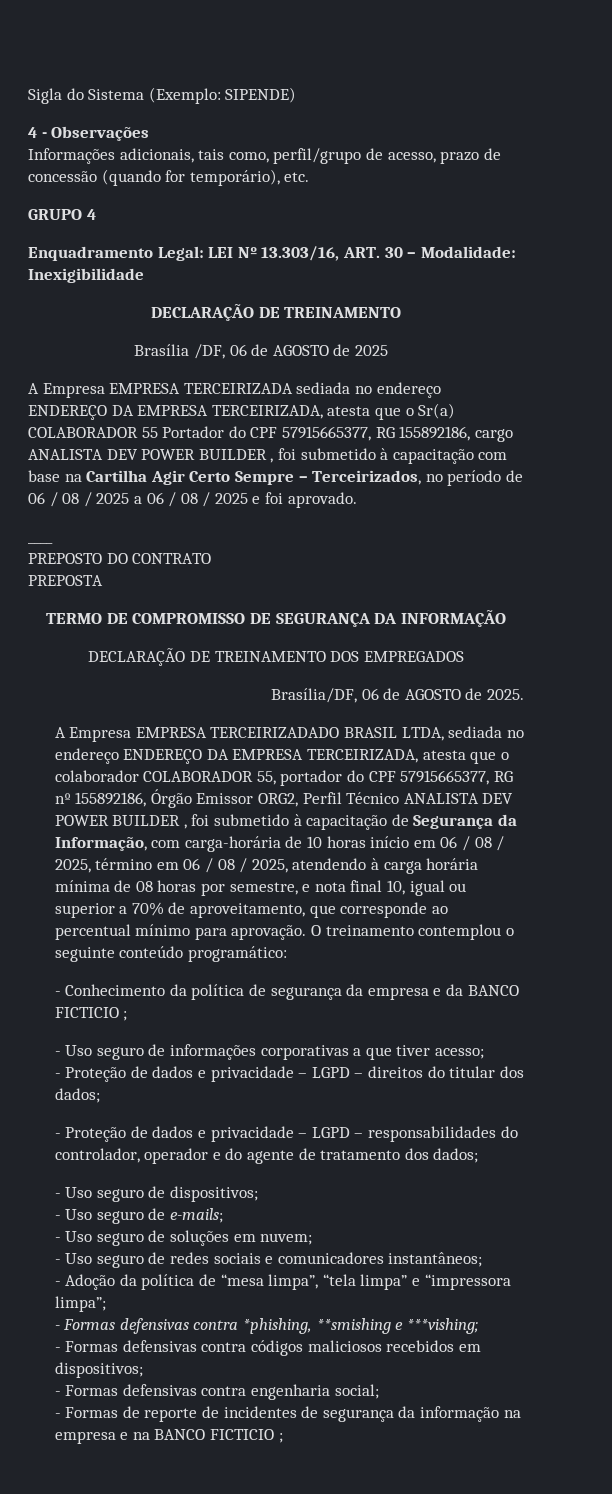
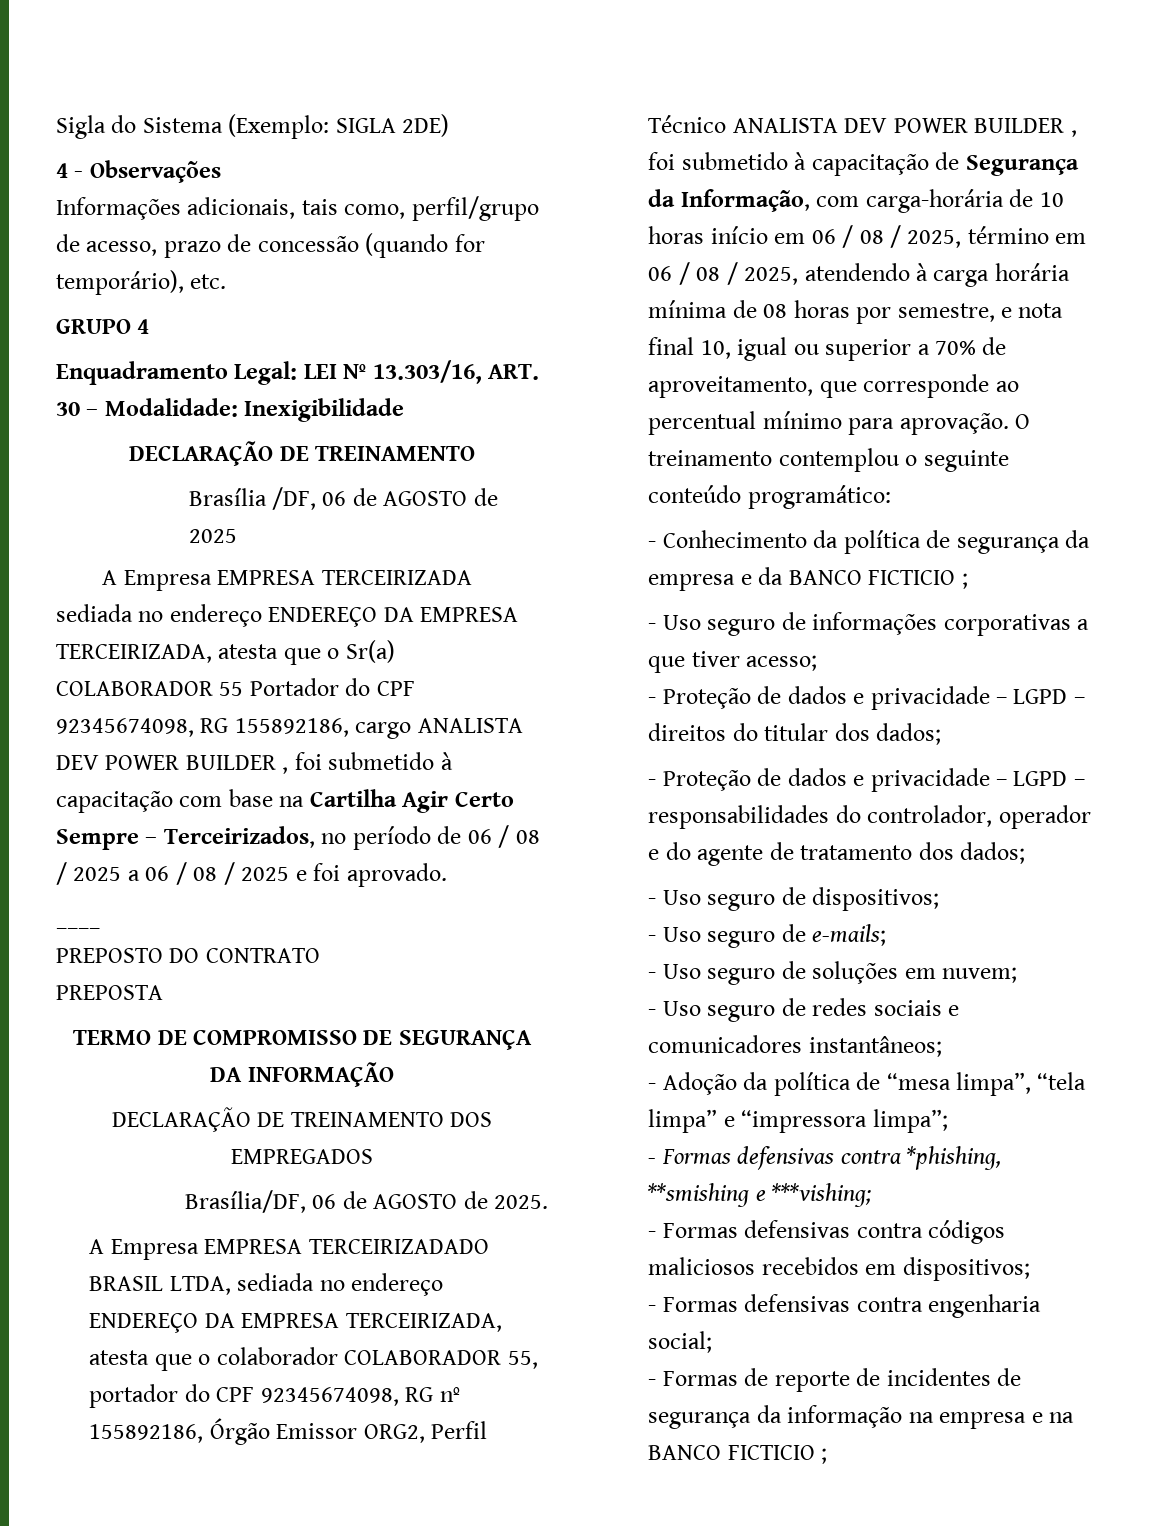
- Sigla do Sistema (Exemplo: SIPENDE)
+ Sigla do Sistema (Exemplo: SIGLA 2DE)
- A Empresa EMPRESA TERCEIRIZADA sediada no endereço ENDEREÇO DA EMPRESA TERCEIRIZADA, atesta que o Sr(a) COLABORADOR 55 Portador do CPF 57915665377, RG 155892186, cargo ANALISTA DEV POWER BUILDER , foi submetido à capacitação com base na Cartilha Agir Certo Sempre – Terceirizados, no período de 06 / 08 / 2025 a 06 / 08 / 2025 e foi aprovado.
+ A Empresa EMPRESA TERCEIRIZADA sediada no endereço ENDEREÇO DA EMPRESA TERCEIRIZADA, atesta que o Sr(a) COLABORADOR 55 Portador do CPF 92345674098, RG 155892186, cargo ANALISTA DEV POWER BUILDER , foi submetido à capacitação com base na Cartilha Agir Certo Sempre – Terceirizados, no período de 06 / 08 / 2025 a 06 / 08 / 2025 e foi aprovado.
- A Empresa EMPRESA TERCEIRIZADADO BRASIL LTDA, sediada no endereço ENDEREÇO DA EMPRESA TERCEIRIZADA, atesta que o colaborador COLABORADOR 55, portador do CPF 57915665377, RG nº 155892186, Órgão Emissor ORG2, Perfil Técnico ANALISTA DEV POWER BUILDER , foi submetido à capacitação de Segurança da Informação, com carga-horária de 10 horas início em 06 / 08 / 2025, término em 06 / 08 / 2025, atendendo à carga horária mínima de 08 horas por semestre, e nota final 10, igual ou superior a 70% de aproveitamento, que corresponde ao percentual mínimo para aprovação.
+ A Empresa EMPRESA TERCEIRIZADADO BRASIL LTDA, sediada no endereço ENDEREÇO DA EMPRESA TERCEIRIZADA, atesta que o colaborador COLABORADOR 55, portador do CPF 92345674098, RG nº 155892186, Órgão Emissor ORG2, Perfil Técnico ANALISTA DEV POWER BUILDER , foi submetido à capacitação de Segurança da Informação, com carga-horária de 10 horas início em 06 / 08 / 2025, término em 06 / 08 / 2025, atendendo à carga horária mínima de 08 horas por semestre, e nota final 10, igual ou superior a 70% de aproveitamento, que corresponde ao percentual mínimo para aprovação.

